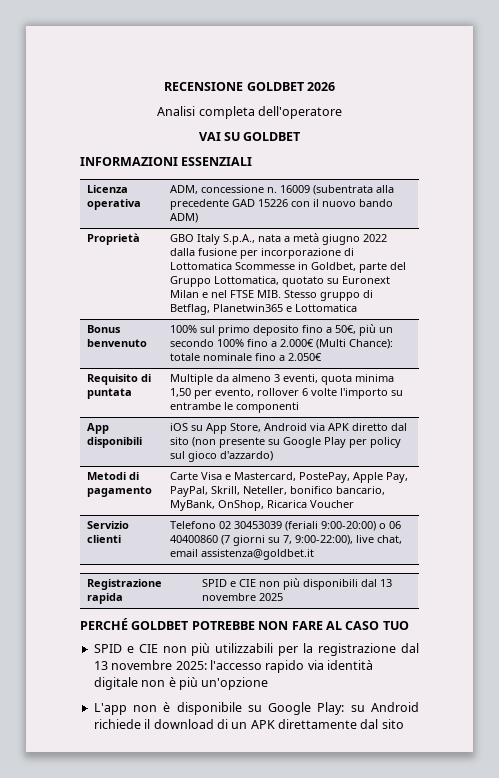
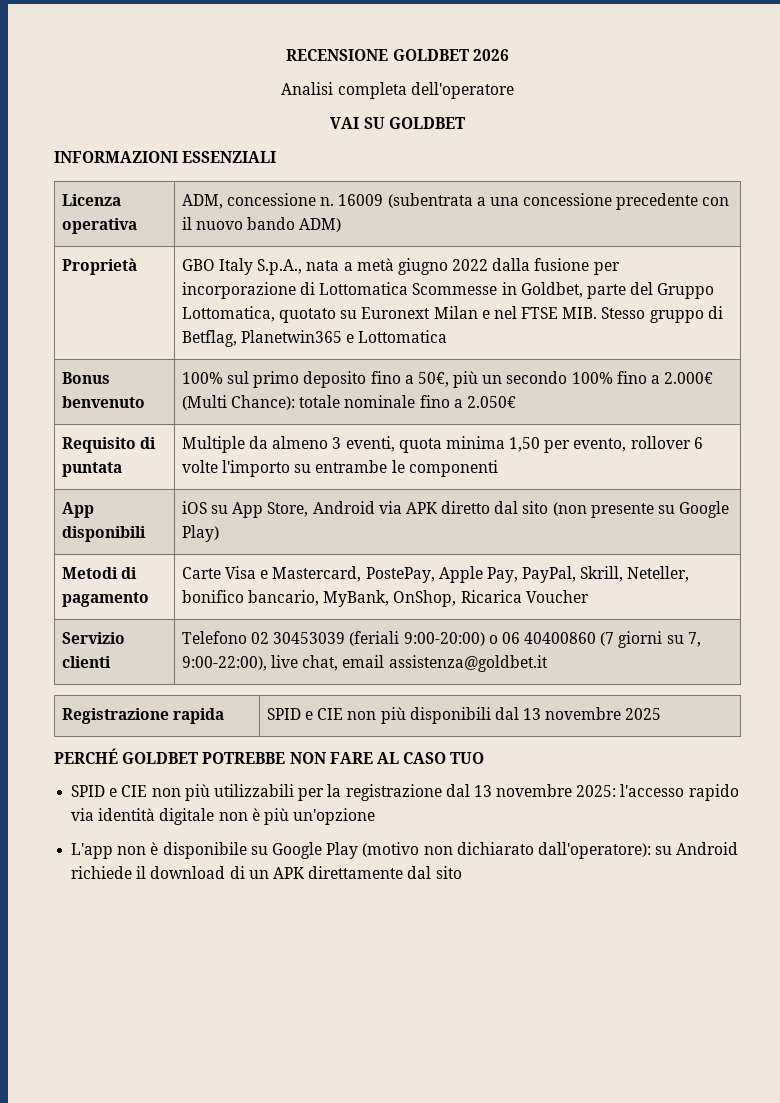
- Licenza operativa | ADM, concessione n. 16009 (subentrata alla precedente GAD 15226 con il nuovo bando ADM)
+ Licenza operativa | ADM, concessione n. 16009 (subentrata a una concessione precedente con il nuovo bando ADM)
- App disponibili | iOS su App Store, Android via APK diretto dal sito (non presente su Google Play per policy sul gioco d'azzardo)
+ App disponibili | iOS su App Store, Android via APK diretto dal sito (non presente su Google Play)
- L'app non è disponibile su Google Play: su Android richiede il download di un APK direttamente dal sito
+ L'app non è disponibile su Google Play (motivo non dichiarato dall'operatore): su Android richiede il download di un APK direttamente dal sito

